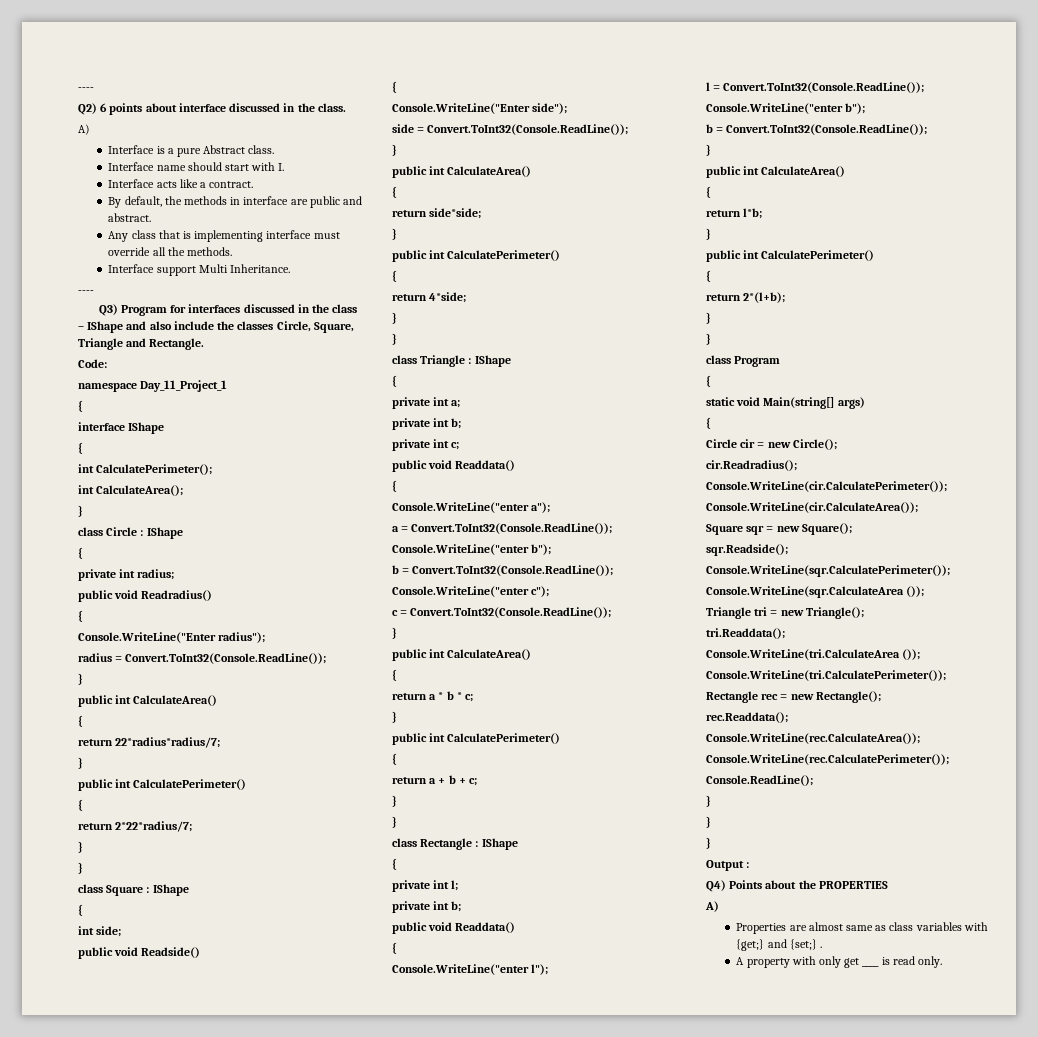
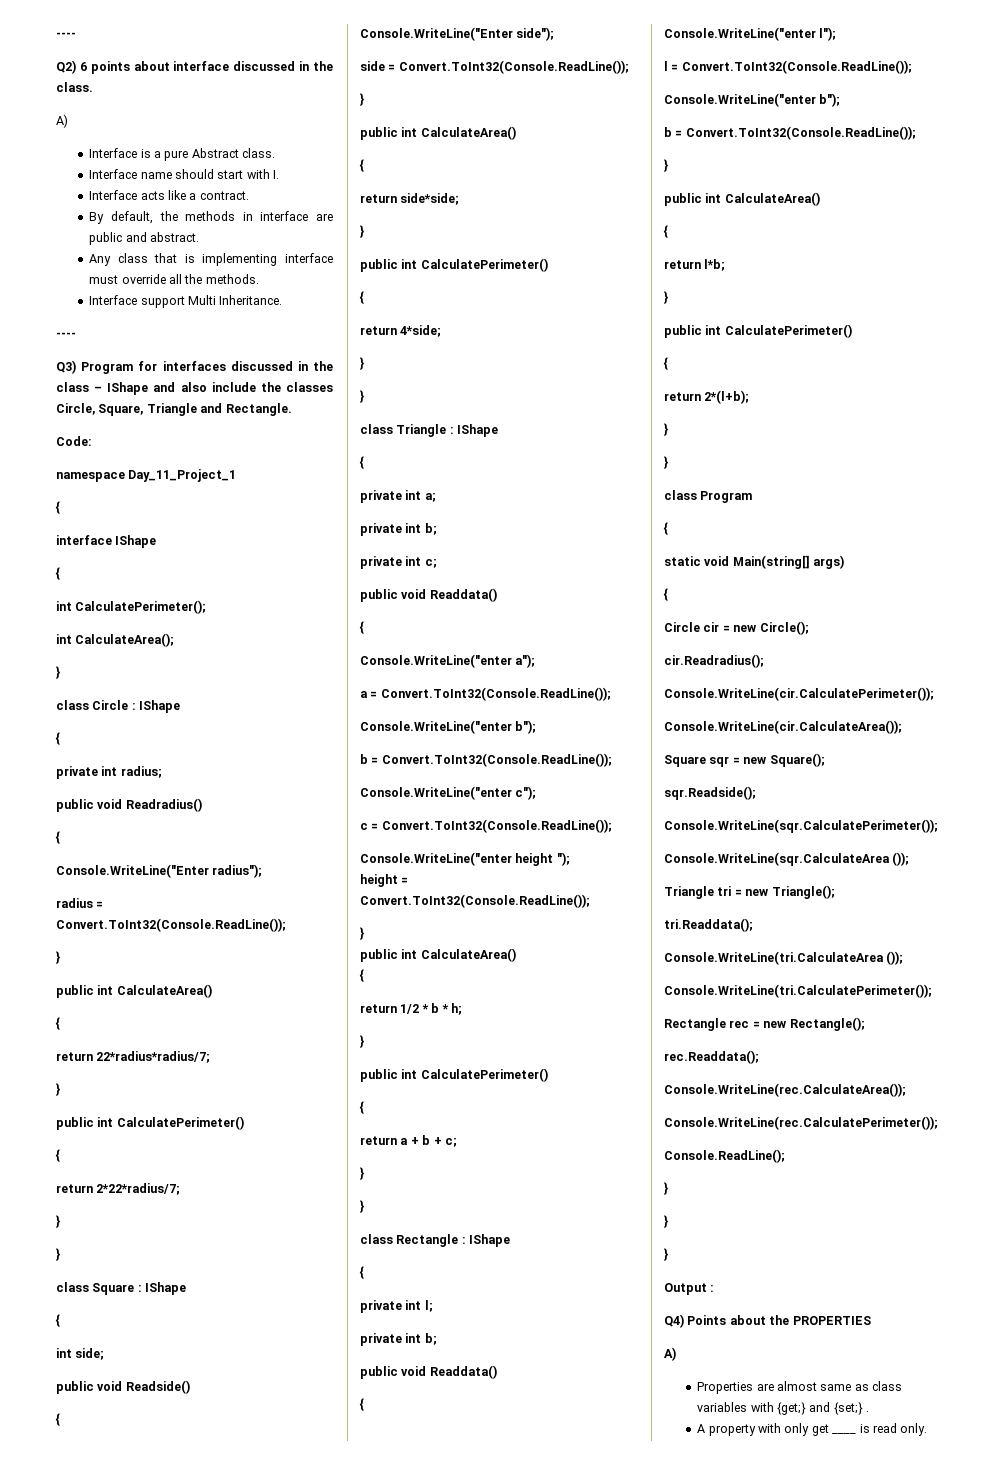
  c = Convert.ToInt32(Console.ReadLine());
+ Console.WriteLine("enter height ");
+ height = Convert.ToInt32(Console.ReadLine());
  }
  public int CalculateArea()
  {
- return a * b * c;
+ return 1/2 * b * h;

